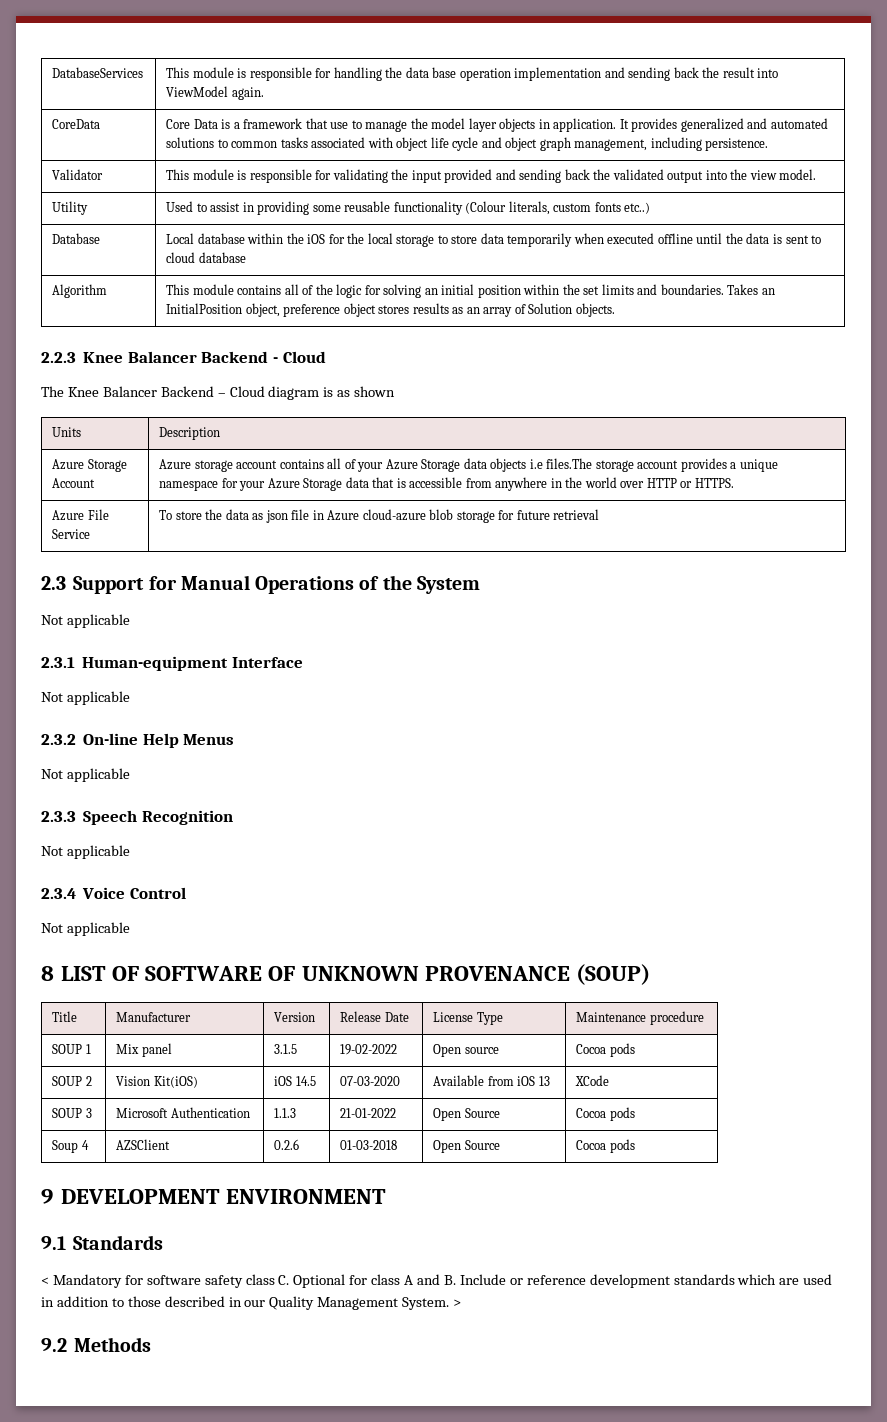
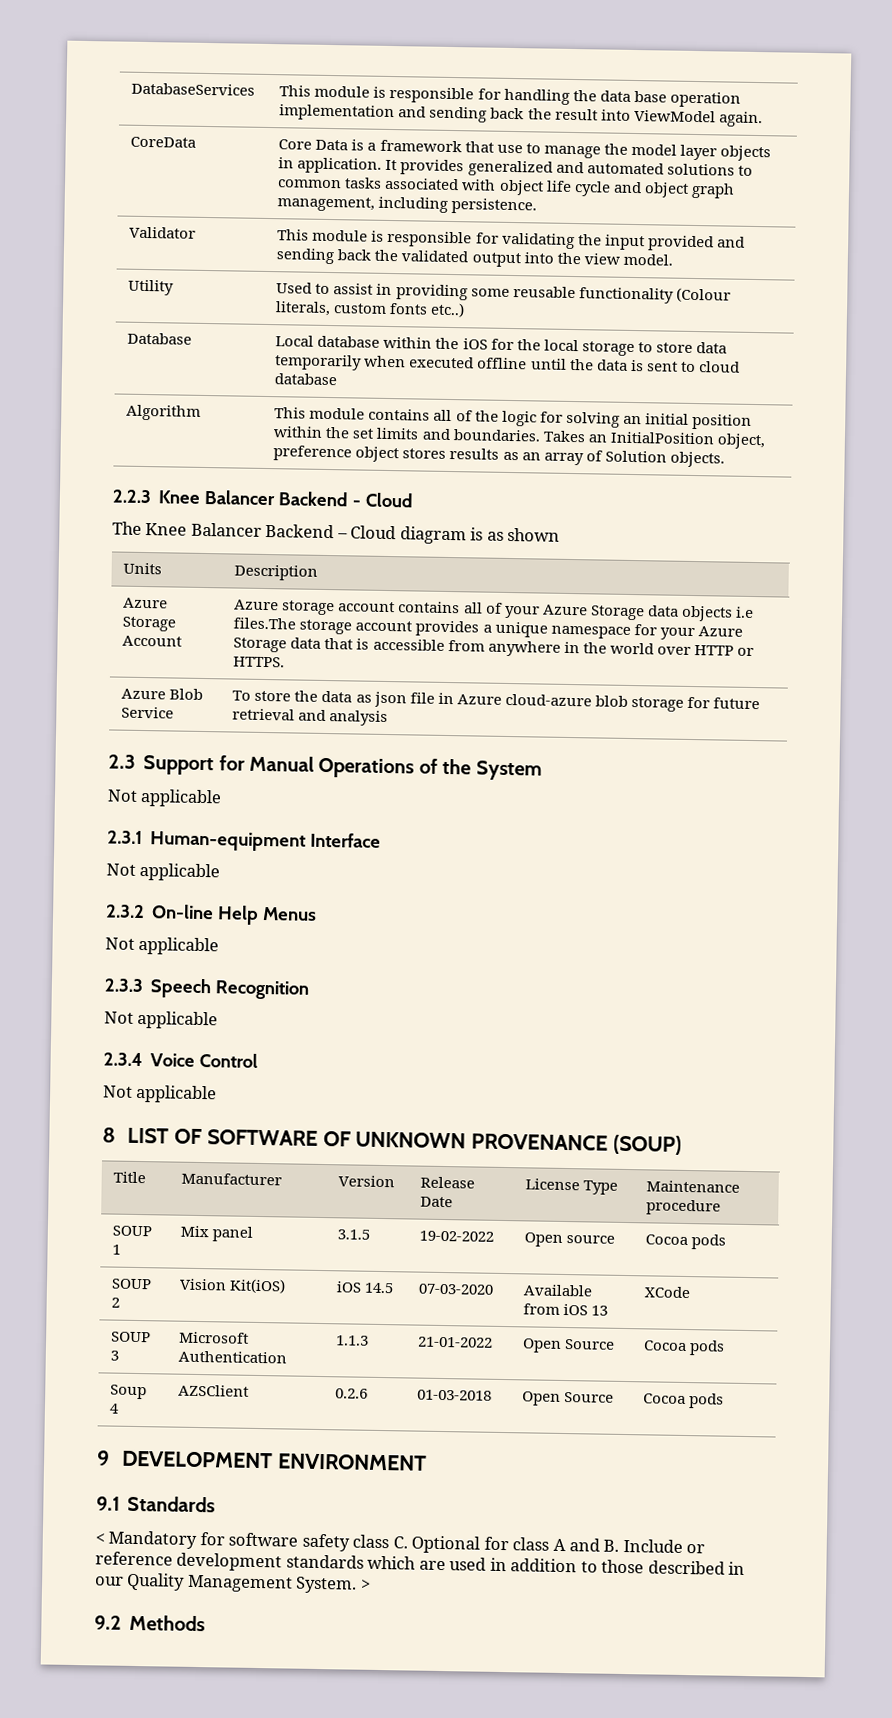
- Azure File Service | To store the data as json file in Azure cloud-azure blob storage for future retrieval
+ Azure Blob Service | To store the data as json file in Azure cloud-azure blob storage for future retrieval and analysis

